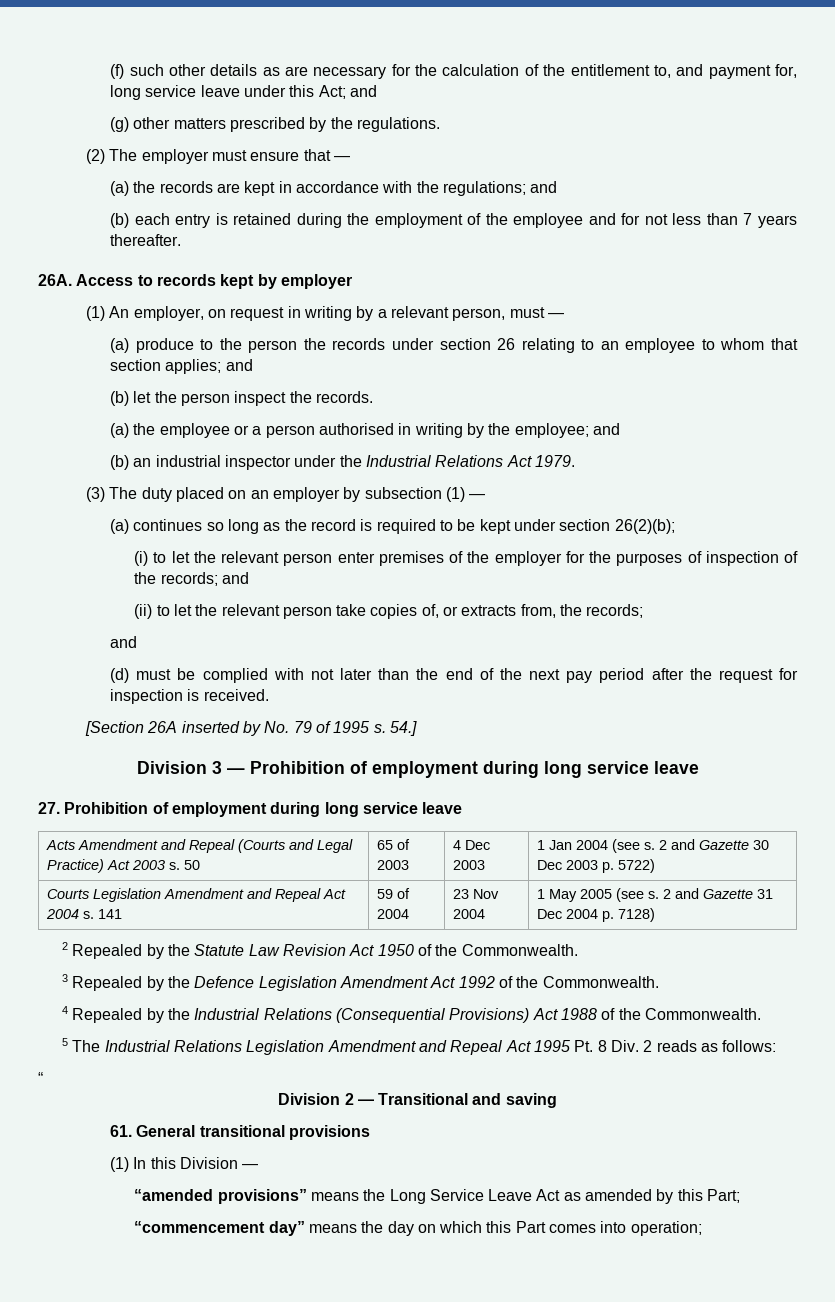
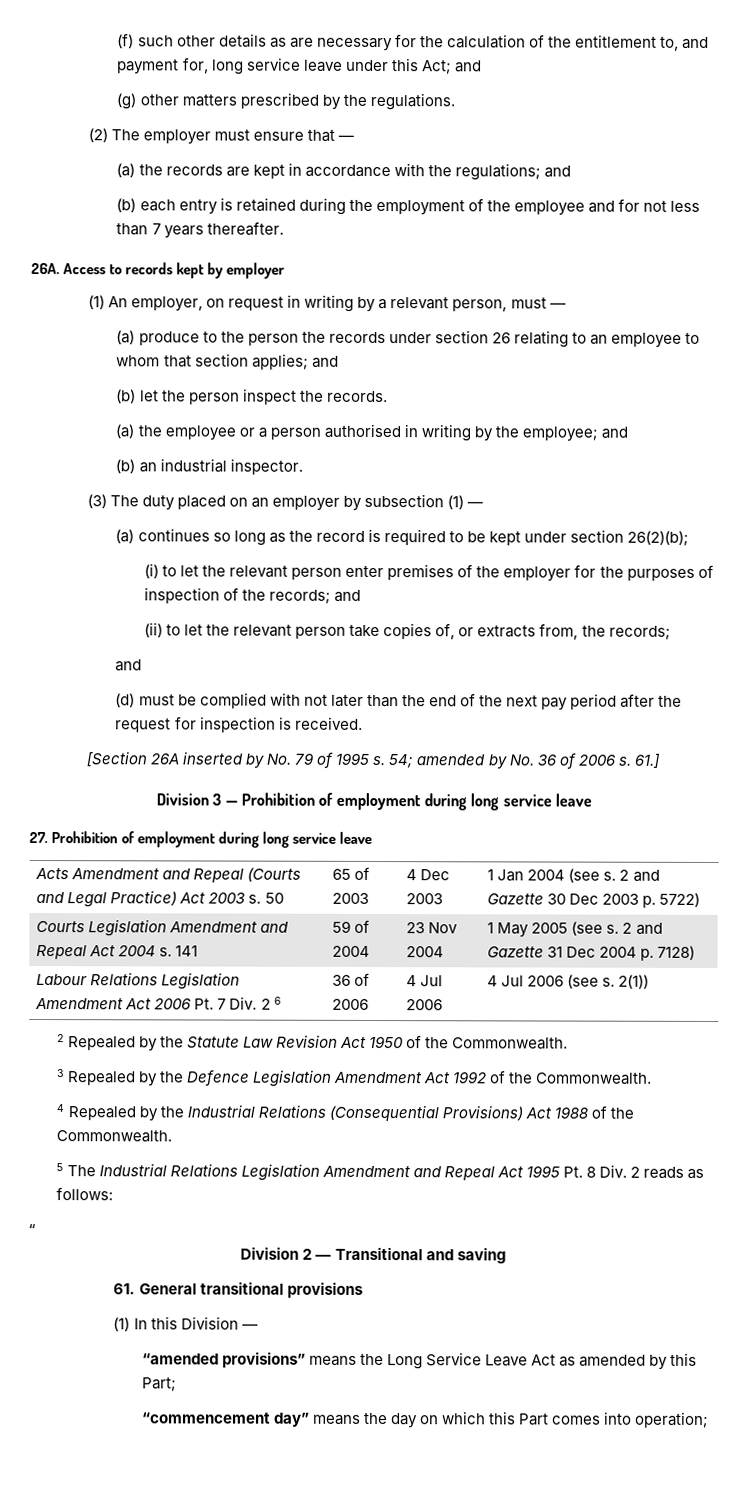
- (b) an industrial inspector under the Industrial Relations Act 1979.
+ (b) an industrial inspector.
- 54.]
+ 54; amended by No. 36 of 2006 s. 61.]
+ Labour Relations Legislation Amendment Act 2006 Pt. 7 Div. 2 6 | 36 of 2006 | 4 Jul 2006 | 4 Jul 2006 (see s. 2(1))

